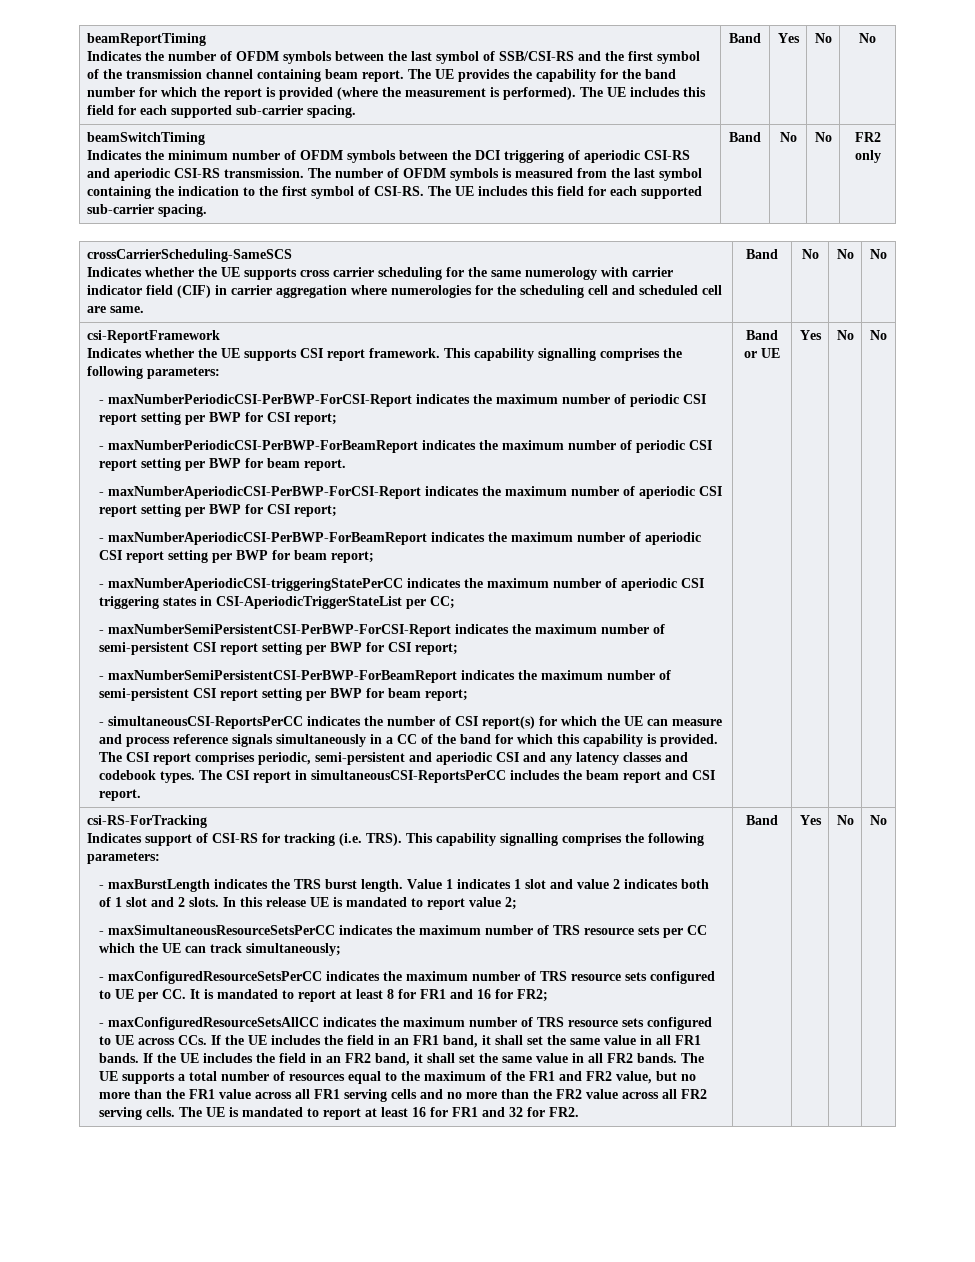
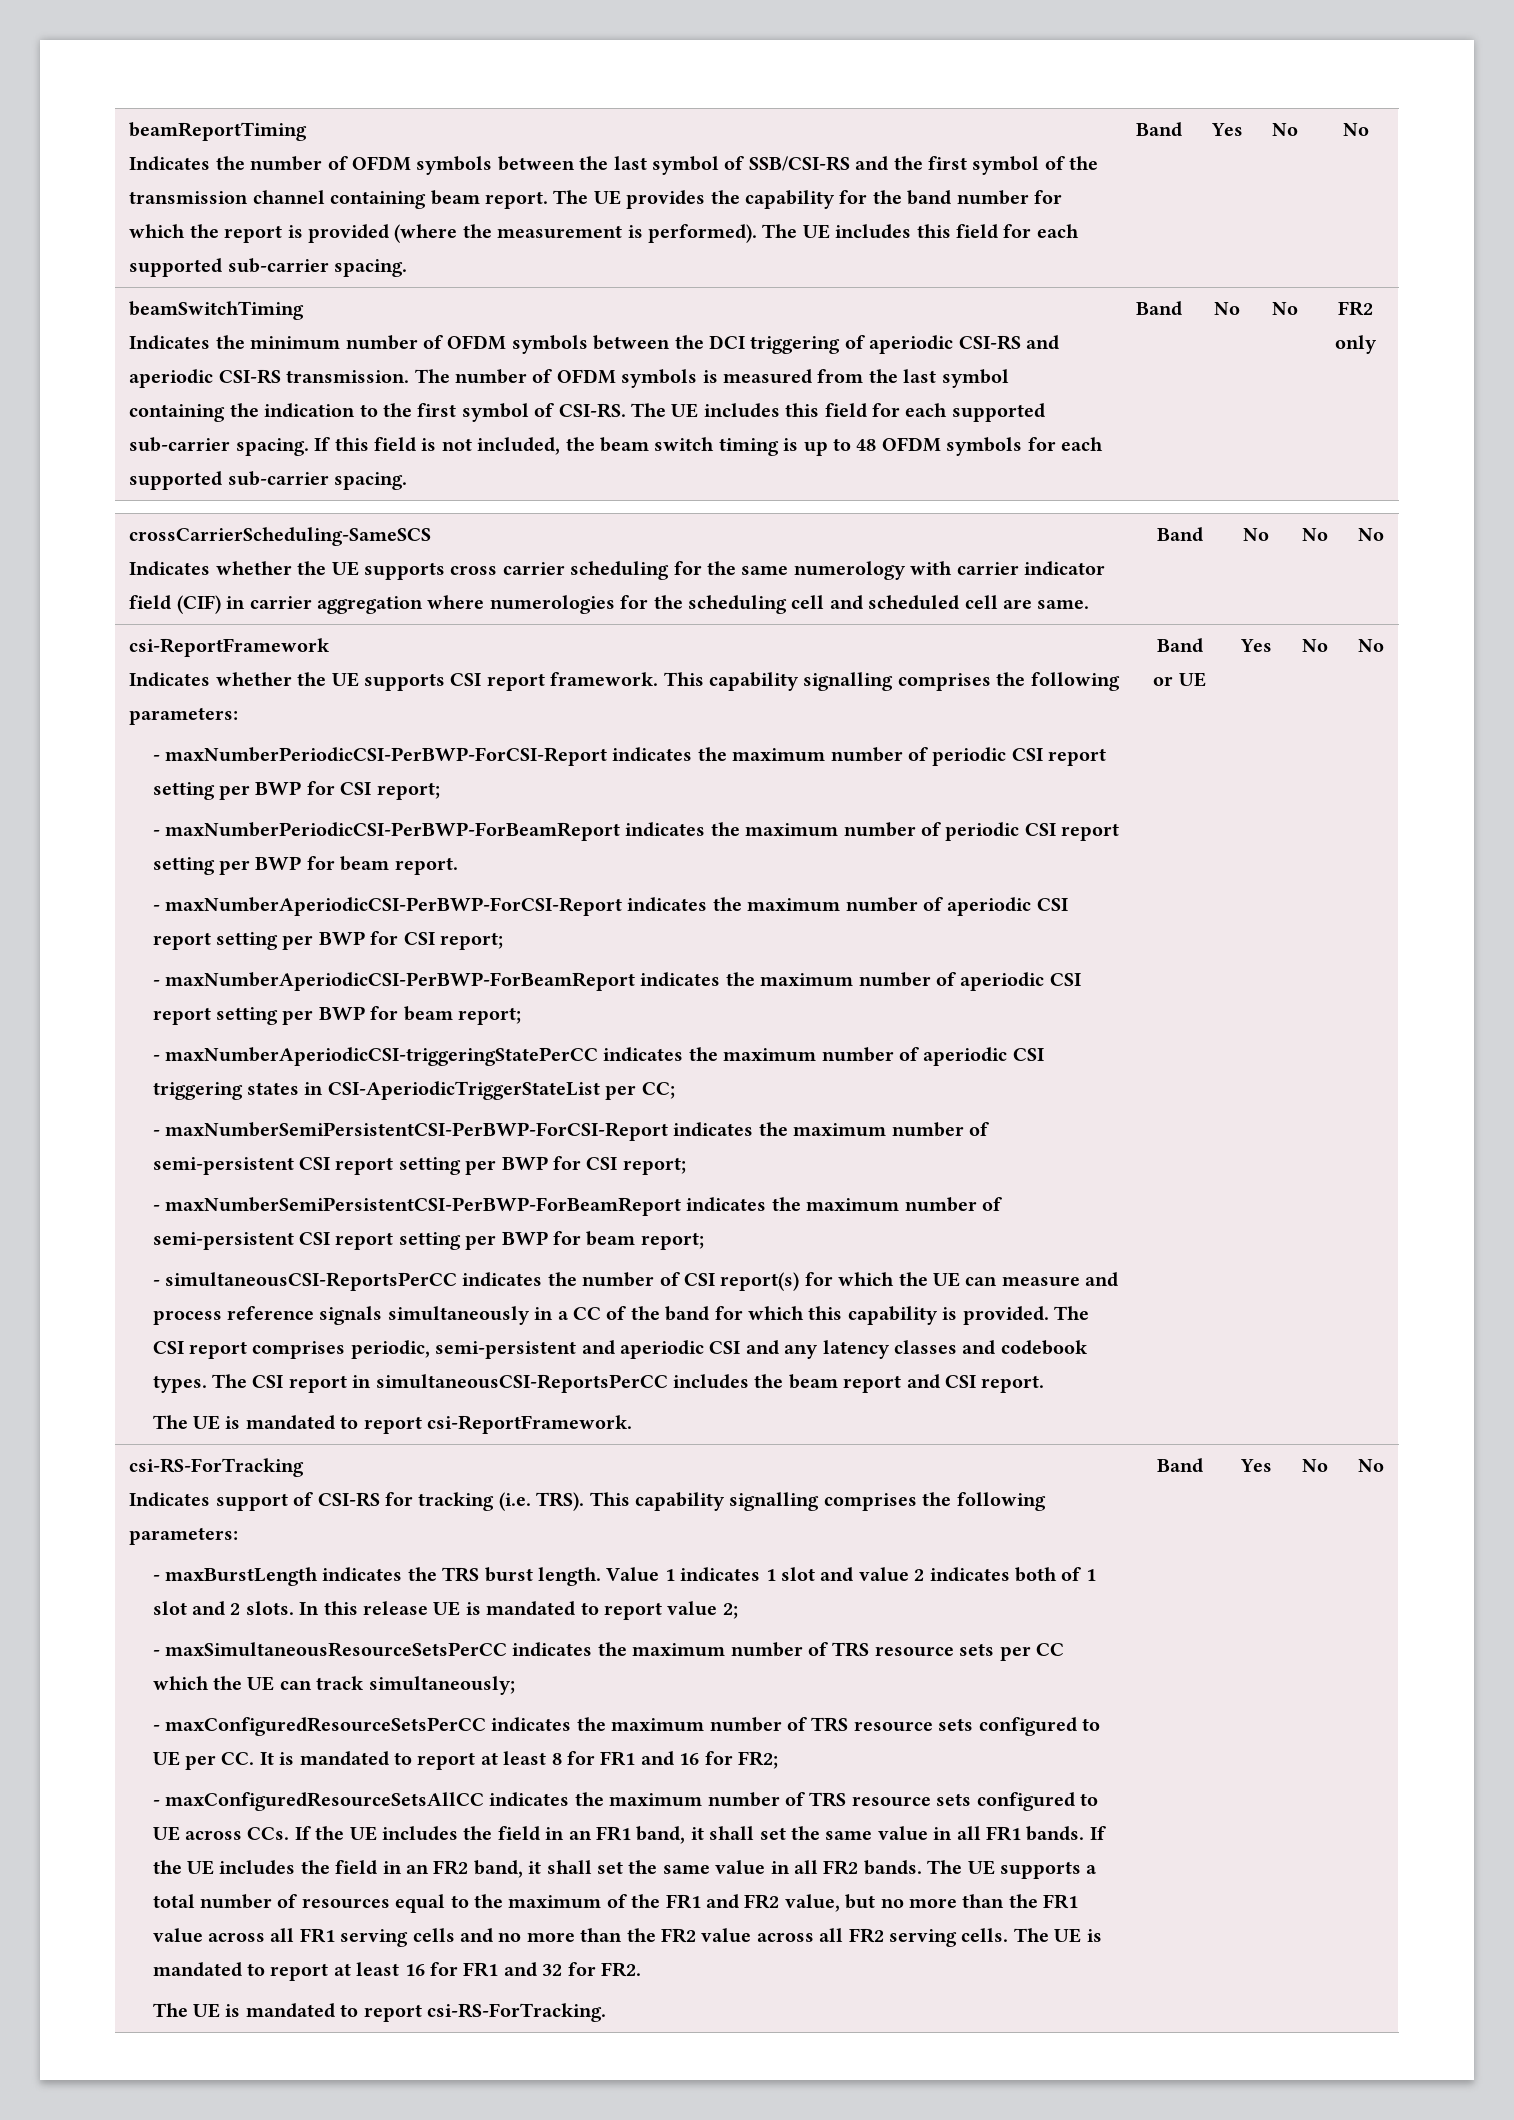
+ If this field is not included, the beam switch timing is up to 48 OFDM symbols for each supported sub-carrier spacing.
+ The UE is mandated to report csi-ReportFramework.
+ The UE is mandated to report csi-RS-ForTracking.

